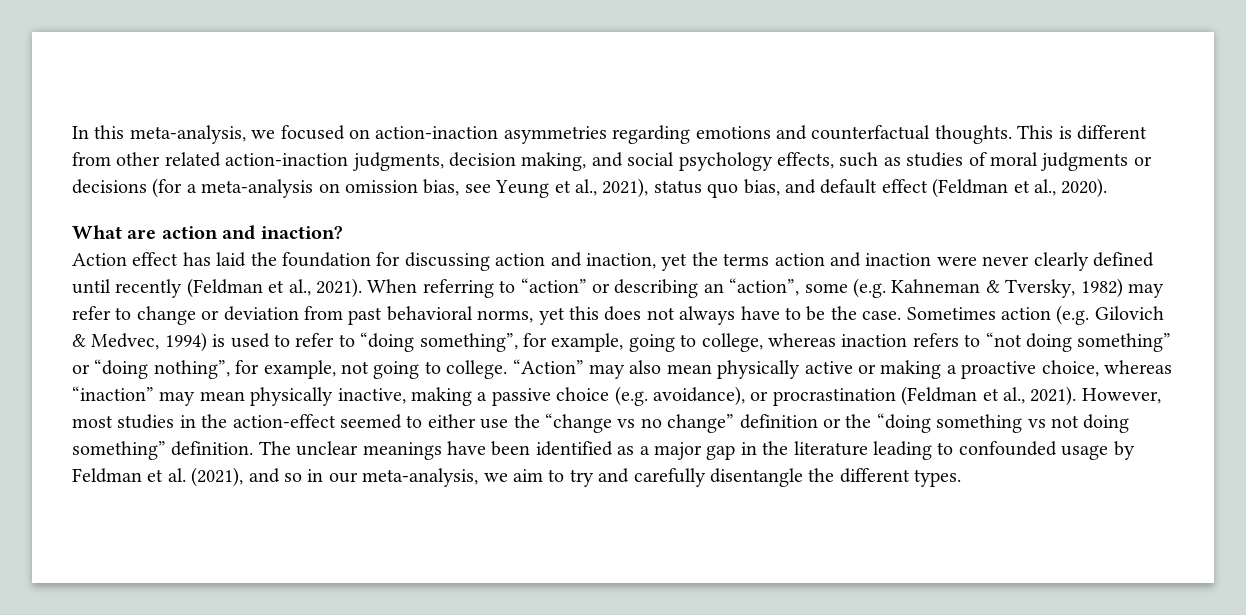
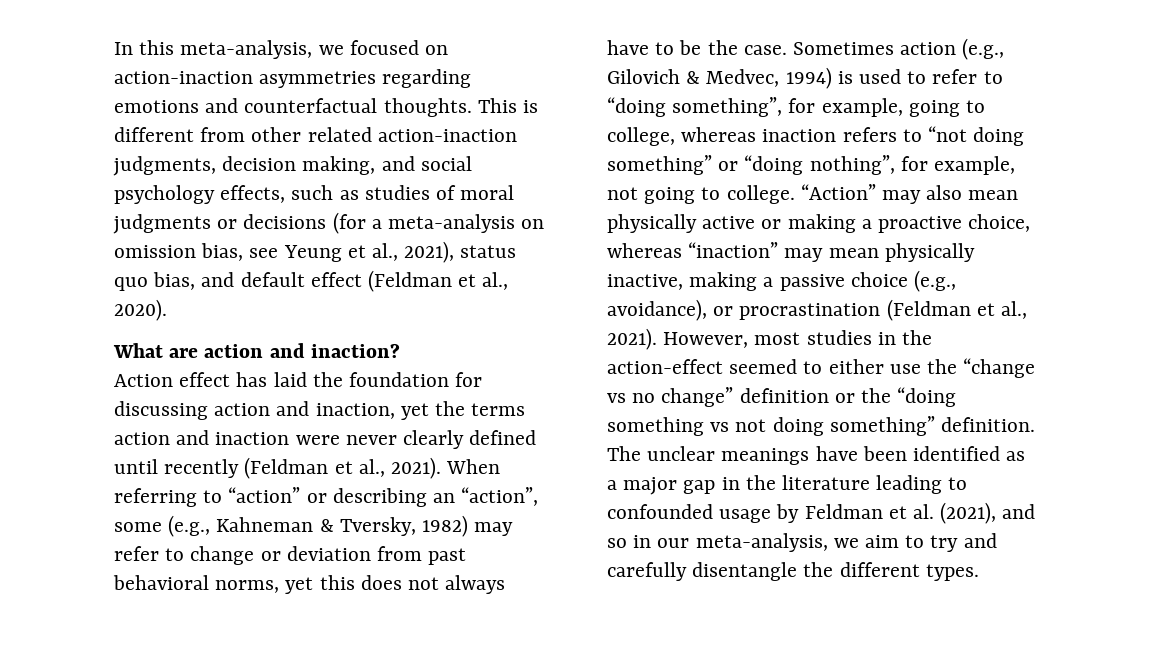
- When referring to “action” or describing an “action”, some (e.g. Kahneman & Tversky, 1982) may refer to change or deviation from past behavioral norms, yet this does not always have to be the case.
+ When referring to “action” or describing an “action”, some (e.g., Kahneman & Tversky, 1982) may refer to change or deviation from past behavioral norms, yet this does not always have to be the case.
- Sometimes action (e.g. Gilovich & Medvec, 1994) is used to refer to “doing something”, for example, going to college, whereas inaction refers to “not doing something” or “doing nothing”, for example, not going to college.
+ Sometimes action (e.g., Gilovich & Medvec, 1994) is used to refer to “doing something”, for example, going to college, whereas inaction refers to “not doing something” or “doing nothing”, for example, not going to college.
- “Action” may also mean physically active or making a proactive choice, whereas “inaction” may mean physically inactive, making a passive choice (e.g. avoidance), or procrastination (Feldman et al., 2021).
+ “Action” may also mean physically active or making a proactive choice, whereas “inaction” may mean physically inactive, making a passive choice (e.g., avoidance), or procrastination (Feldman et al., 2021).

